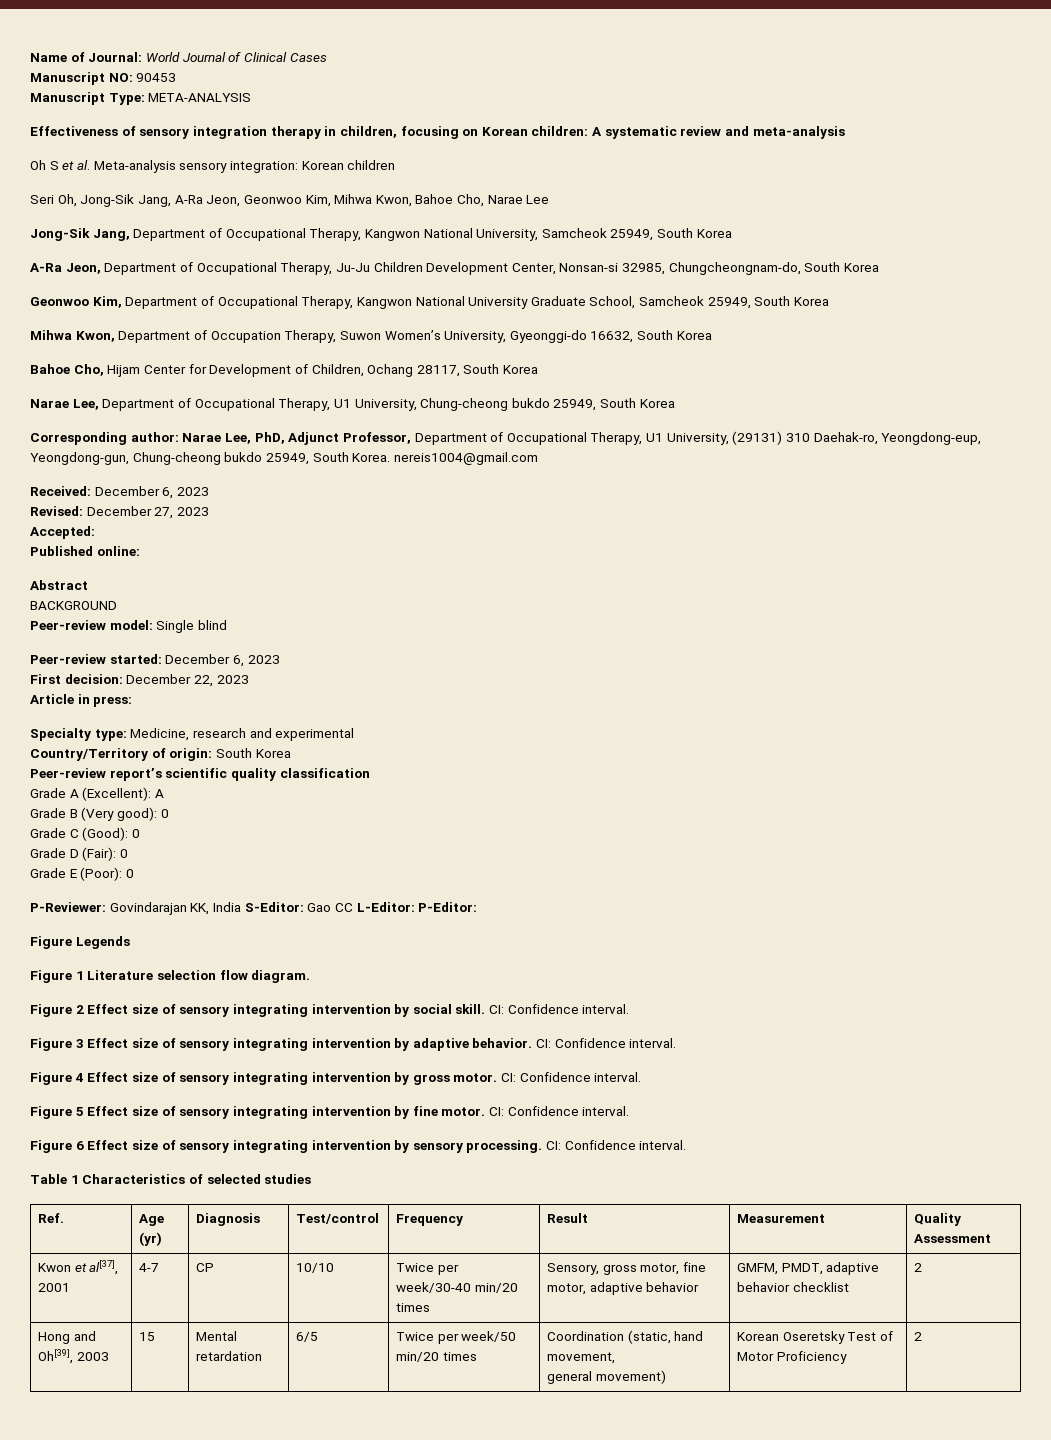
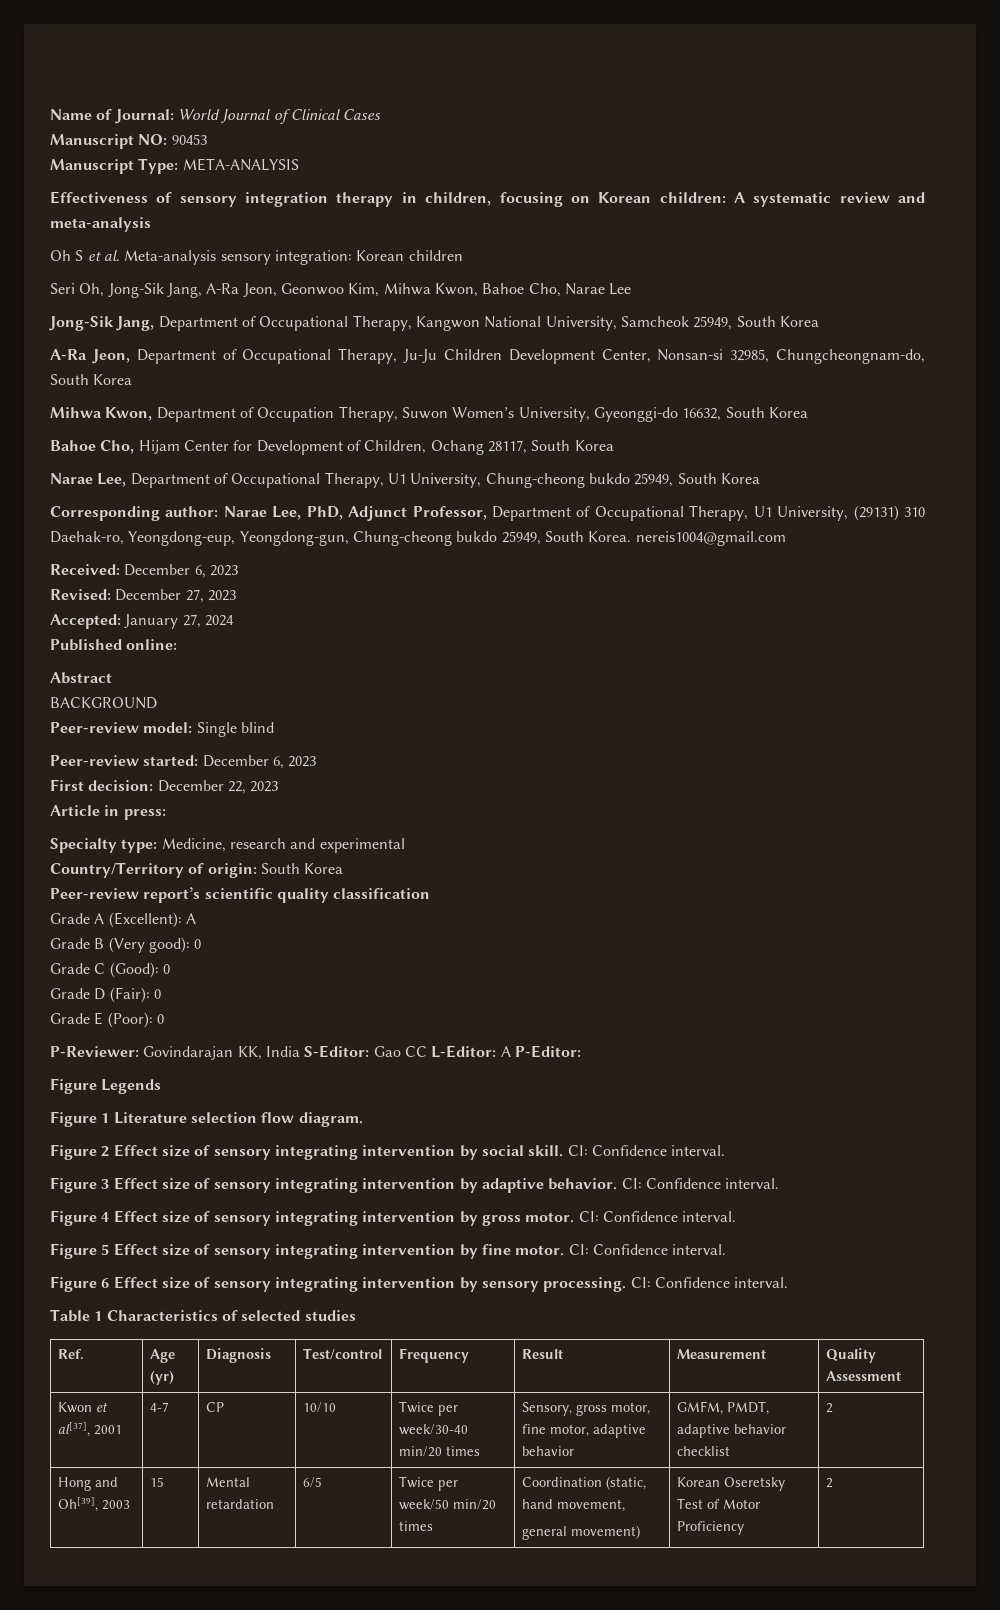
- Geonwoo Kim, Department of Occupational Therapy, Kangwon National University Graduate School, Samcheok 25949, South Korea
- Accepted:
+ Accepted: January 27, 2024
- P-Reviewer: Govindarajan KK, India S-Editor: Gao CC L-Editor: P-Editor:
+ P-Reviewer: Govindarajan KK, India S-Editor: Gao CC L-Editor: A P-Editor:

